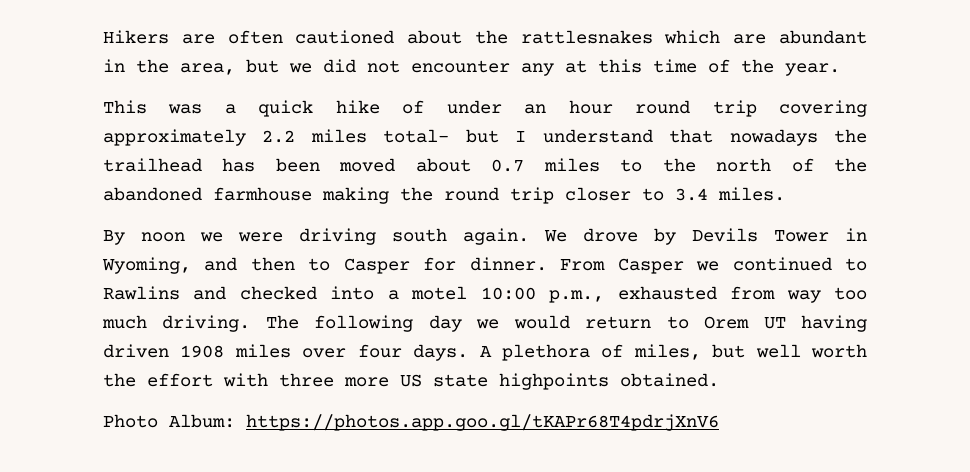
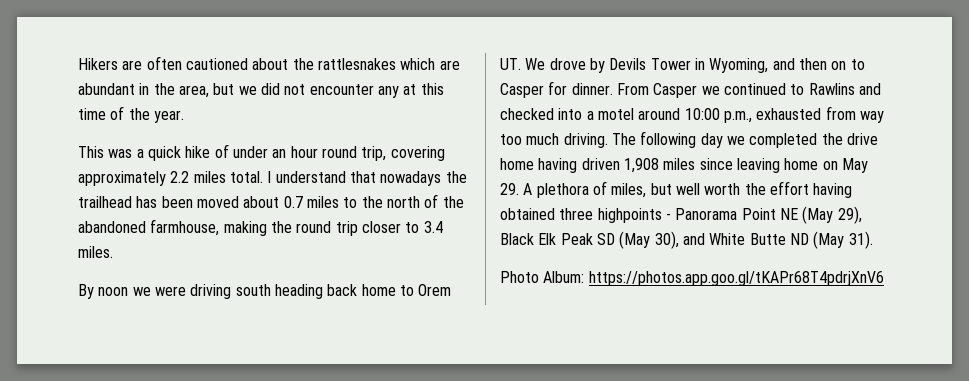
- This was a quick hike of under an hour round trip covering approximately 2.2 miles total– but I understand that nowadays the trailhead has been moved about 0.7 miles to the north of the abandoned farmhouse making the round trip closer to 3.4 miles.
+ This was a quick hike of under an hour round trip, covering approximately 2.2 miles total. I understand that nowadays the trailhead has been moved about 0.7 miles to the north of the abandoned farmhouse, making the round trip closer to 3.4 miles.
- By noon we were driving south again. We drove by Devils Tower in Wyoming, and then to Casper for dinner.
+ By noon we were driving south heading back home to Orem UT. We drove by Devils Tower in Wyoming, and then on to Casper for dinner.
- From Casper we continued to Rawlins and checked into a motel 10:00 p.m., exhausted from way too much driving.
+ From Casper we continued to Rawlins and checked into a motel around 10:00 p.m., exhausted from way too much driving.
- The following day we would return to Orem UT having driven 1908 miles over four days. A plethora of miles, but well worth the effort with three more US state highpoints obtained.
+ The following day we completed the drive home having driven 1,908 miles since leaving home on May 29. A plethora of miles, but well worth the effort having obtained three highpoints - Panorama Point NE (May 29), Black Elk Peak SD (May 30), and White Butte ND (May 31).

